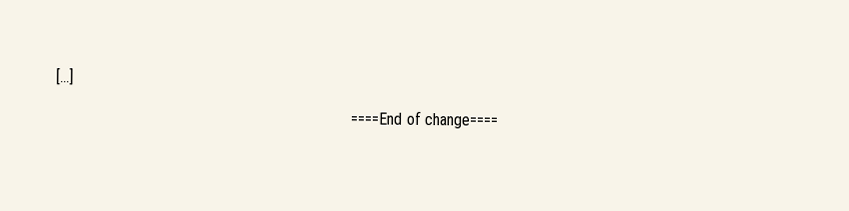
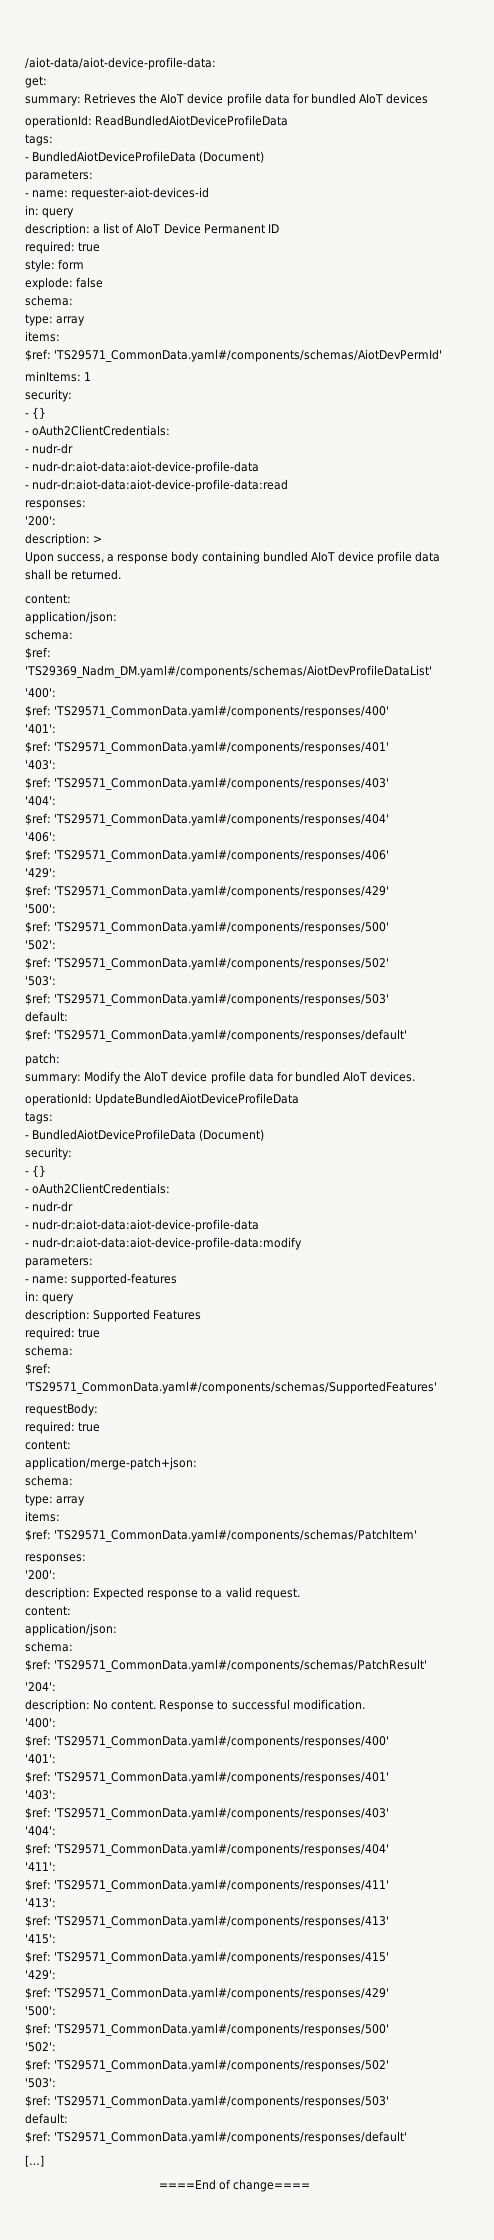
+ /aiot-data/aiot-device-profile-data:
+ get:
+ summary: Retrieves the AIoT device profile data for bundled AIoT devices
+ operationId: ReadBundledAiotDeviceProfileData
+ tags:
+ - BundledAiotDeviceProfileData (Document)
+ parameters:
+ - name: requester-aiot-devices-id
+ in: query
+ description: a list of AIoT Device Permanent ID
+ required: true
+ style: form
+ explode: false
+ schema:
+ type: array
+ items:
+ $ref: 'TS29571_CommonData.yaml#/components/schemas/AiotDevPermId'
+ minItems: 1
+ security:
+ - {}
+ - oAuth2ClientCredentials:
+ - nudr-dr
+ - nudr-dr:aiot-data:aiot-device-profile-data
+ - nudr-dr:aiot-data:aiot-device-profile-data:read
+ responses:
+ '200':
+ description: >
+ Upon success, a response body containing bundled AIoT device profile data shall be returned.
+ content:
+ application/json:
+ schema:
+ $ref: 'TS29369_Nadm_DM.yaml#/components/schemas/AiotDevProfileDataList'
+ '400':
+ $ref: 'TS29571_CommonData.yaml#/components/responses/400'
+ '401':
+ $ref: 'TS29571_CommonData.yaml#/components/responses/401'
+ '403':
+ $ref: 'TS29571_CommonData.yaml#/components/responses/403'
+ '404':
+ $ref: 'TS29571_CommonData.yaml#/components/responses/404'
+ '406':
+ $ref: 'TS29571_CommonData.yaml#/components/responses/406'
+ '429':
+ $ref: 'TS29571_CommonData.yaml#/components/responses/429'
+ '500':
+ $ref: 'TS29571_CommonData.yaml#/components/responses/500'
+ '502':
+ $ref: 'TS29571_CommonData.yaml#/components/responses/502'
+ '503':
+ $ref: 'TS29571_CommonData.yaml#/components/responses/503'
+ default:
+ $ref: 'TS29571_CommonData.yaml#/components/responses/default'
+ patch:
+ summary: Modify the AIoT device profile data for bundled AIoT devices.
+ operationId: UpdateBundledAiotDeviceProfileData
+ tags:
+ - BundledAiotDeviceProfileData (Document)
+ security:
+ - {}
+ - oAuth2ClientCredentials:
+ - nudr-dr
+ - nudr-dr:aiot-data:aiot-device-profile-data
+ - nudr-dr:aiot-data:aiot-device-profile-data:modify
+ parameters:
+ - name: supported-features
+ in: query
+ description: Supported Features
+ required: true
+ schema:
+ $ref: 'TS29571_CommonData.yaml#/components/schemas/SupportedFeatures'
+ requestBody:
+ required: true
+ content:
+ application/merge-patch+json:
+ schema:
+ type: array
+ items:
+ $ref: 'TS29571_CommonData.yaml#/components/schemas/PatchItem'
+ responses:
+ '200':
+ description: Expected response to a valid request.
+ content:
+ application/json:
+ schema:
+ $ref: 'TS29571_CommonData.yaml#/components/schemas/PatchResult'
+ '204':
+ description: No content. Response to successful modification.
+ '400':
+ $ref: 'TS29571_CommonData.yaml#/components/responses/400'
+ '401':
+ $ref: 'TS29571_CommonData.yaml#/components/responses/401'
+ '403':
+ $ref: 'TS29571_CommonData.yaml#/components/responses/403'
+ '404':
+ $ref: 'TS29571_CommonData.yaml#/components/responses/404'
+ '411':
+ $ref: 'TS29571_CommonData.yaml#/components/responses/411'
+ '413':
+ $ref: 'TS29571_CommonData.yaml#/components/responses/413'
+ '415':
+ $ref: 'TS29571_CommonData.yaml#/components/responses/415'
+ '429':
+ $ref: 'TS29571_CommonData.yaml#/components/responses/429'
+ '500':
+ $ref: 'TS29571_CommonData.yaml#/components/responses/500'
+ '502':
+ $ref: 'TS29571_CommonData.yaml#/components/responses/502'
+ '503':
+ $ref: 'TS29571_CommonData.yaml#/components/responses/503'
+ default:
+ $ref: 'TS29571_CommonData.yaml#/components/responses/default'

